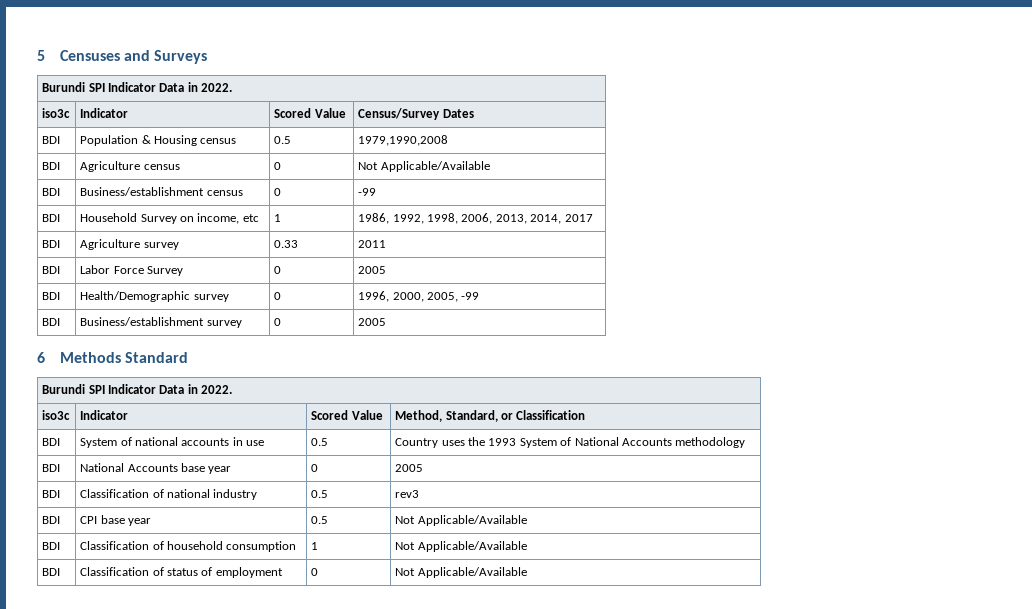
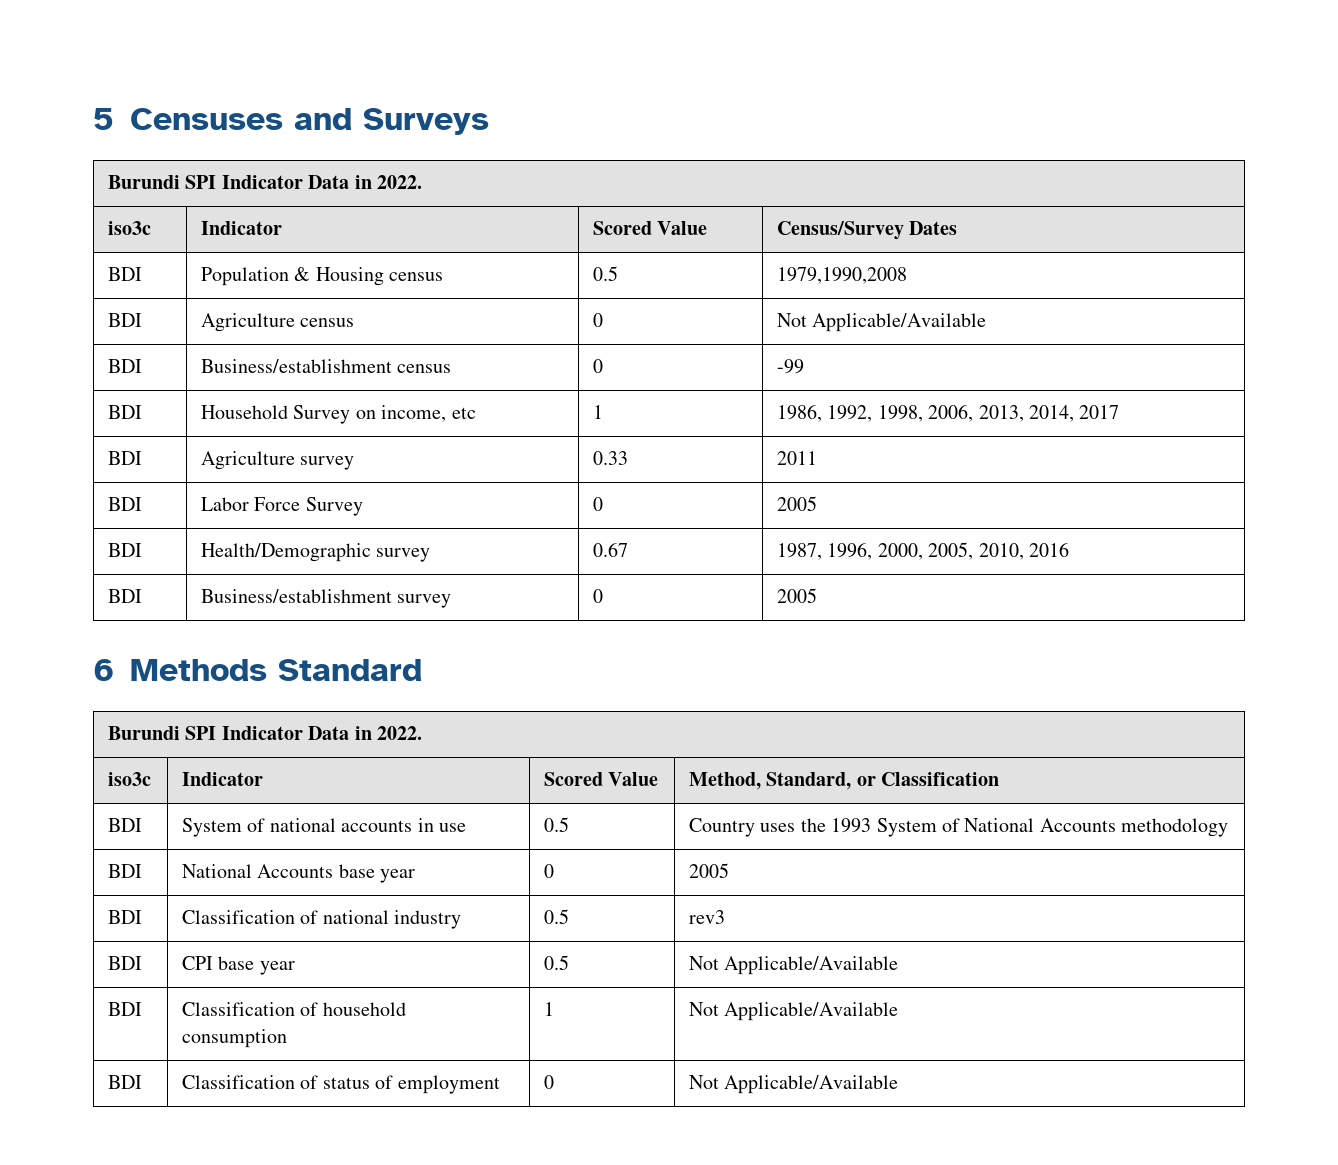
- BDI | Health/Demographic survey | 0 | 1996, 2000, 2005, -99
+ BDI | Health/Demographic survey | 0.67 | 1987, 1996, 2000, 2005, 2010, 2016

